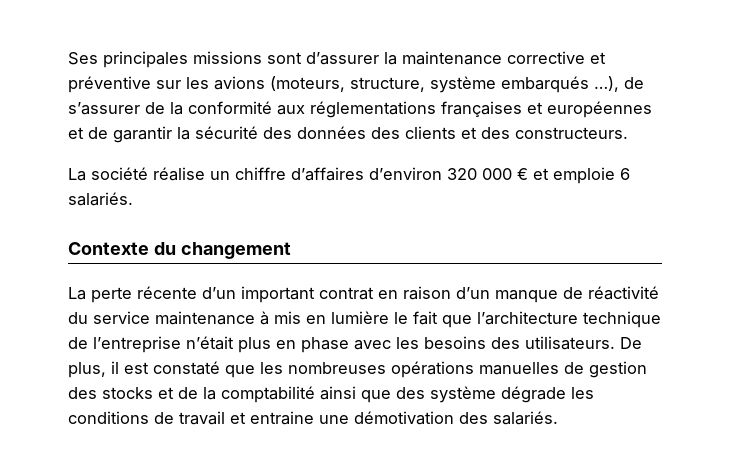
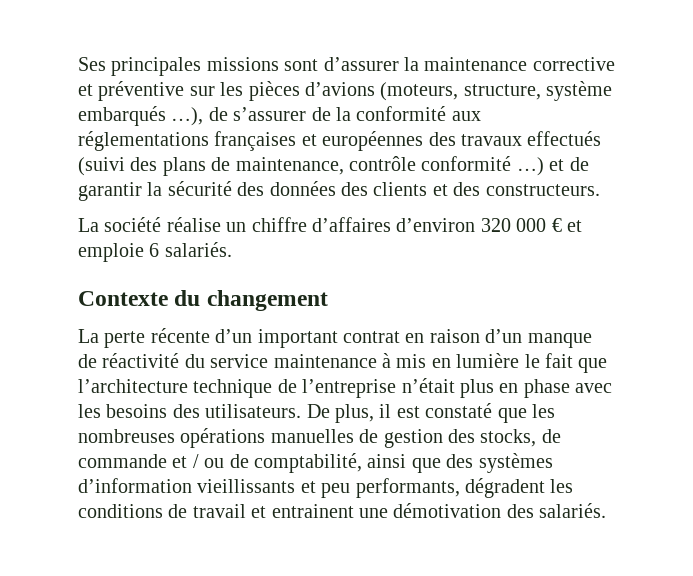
- Ses principales missions sont d’assurer la maintenance corrective et préventive sur les avions (moteurs, structure, système embarqués …), de s’assurer de la conformité aux réglementations françaises et européennes et de garantir la sécurité des données des clients et des constructeurs.
+ Ses principales missions sont d’assurer la maintenance corrective et préventive sur les pièces d’avions (moteurs, structure, système embarqués …), de s’assurer de la conformité aux réglementations françaises et européennes des travaux effectués (suivi des plans de maintenance, contrôle conformité …) et de garantir la sécurité des données des clients et des constructeurs.
- De plus, il est constaté que les nombreuses opérations manuelles de gestion des stocks et de la comptabilité ainsi que des système dégrade les conditions de travail et entraine une démotivation des salariés.
+ De plus, il est constaté que les nombreuses opérations manuelles de gestion des stocks, de commande et / ou de comptabilité, ainsi que des systèmes d’information vieillissants et peu performants, dégradent les conditions de travail et entrainent une démotivation des salariés.

